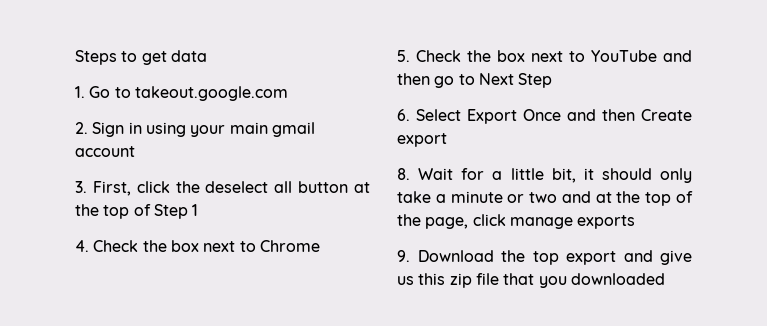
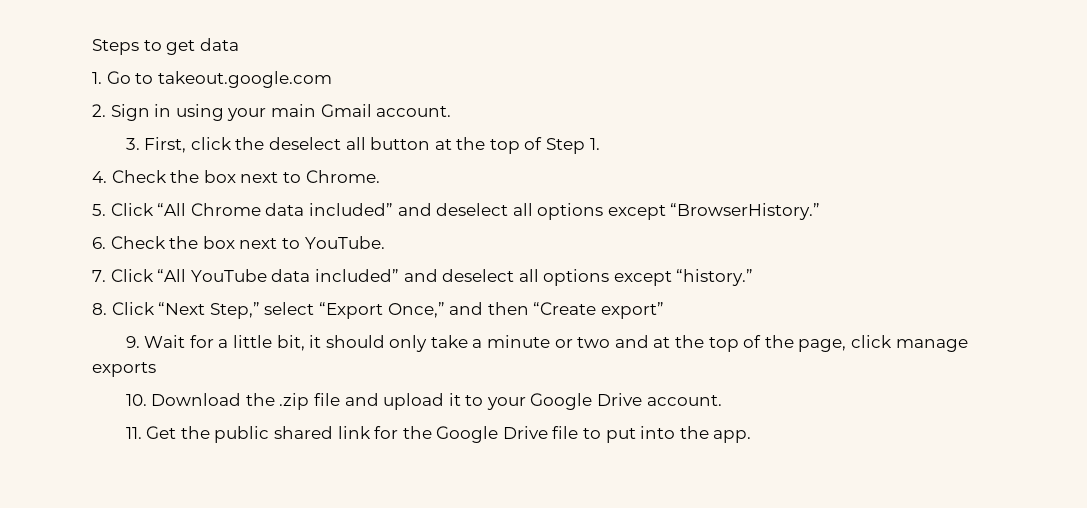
- 2. Sign in using your main gmail account
+ 2. Sign in using your main Gmail account.
- 3. First, click the deselect all button at the top of Step 1
+ 3. First, click the deselect all button at the top of Step 1.
- 4. Check the box next to Chrome
+ 4. Check the box next to Chrome.
- 5. Check the box next to YouTube and then go to Next Step
- 6. Select Export Once and then Create export
- 8. Wait for a little bit, it should only take a minute or two and at the top of the page, click manage exports
+ 5. Click “All Chrome data included” and deselect all options except “BrowserHistory.”
+ 6. Check the box next to YouTube.
+ 7. Click “All YouTube data included” and deselect all options except “history.”
+ 8. Click “Next Step,” select “Export Once,” and then “Create export”
+ 9. Wait for a little bit, it should only take a minute or two and at the top of the page, click manage exports
- 9. Download the top export and give us this zip file that you downloaded
+ 10. Download the .zip file and upload it to your Google Drive account.
+ 11. Get the public shared link for the Google Drive file to put into the app.

